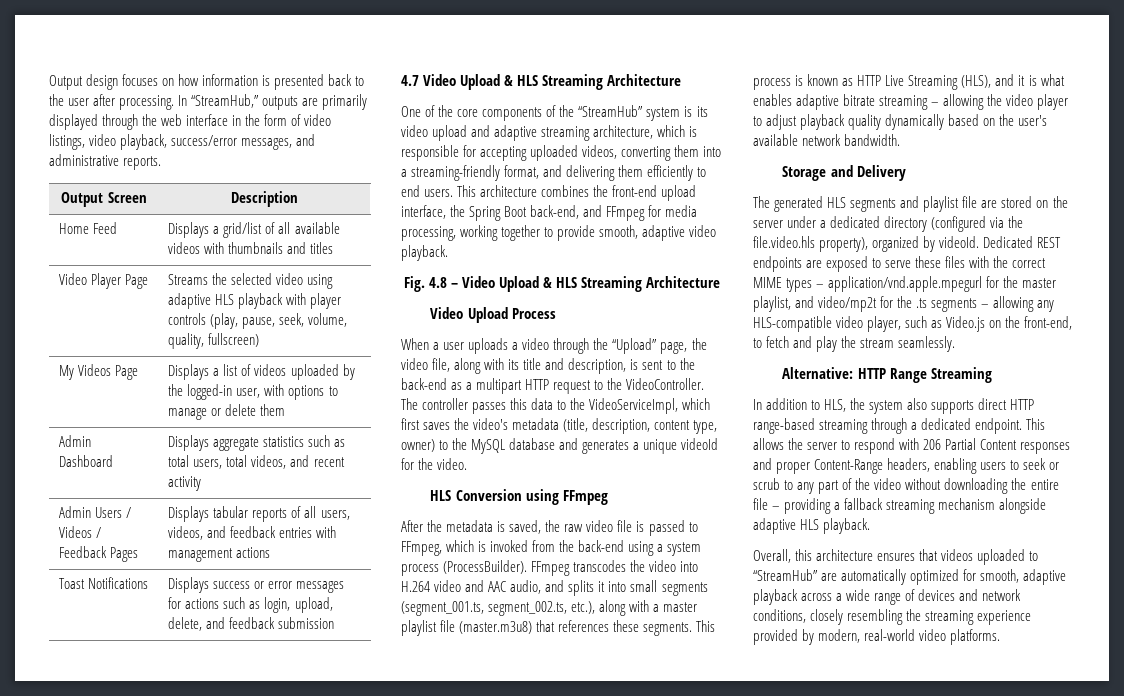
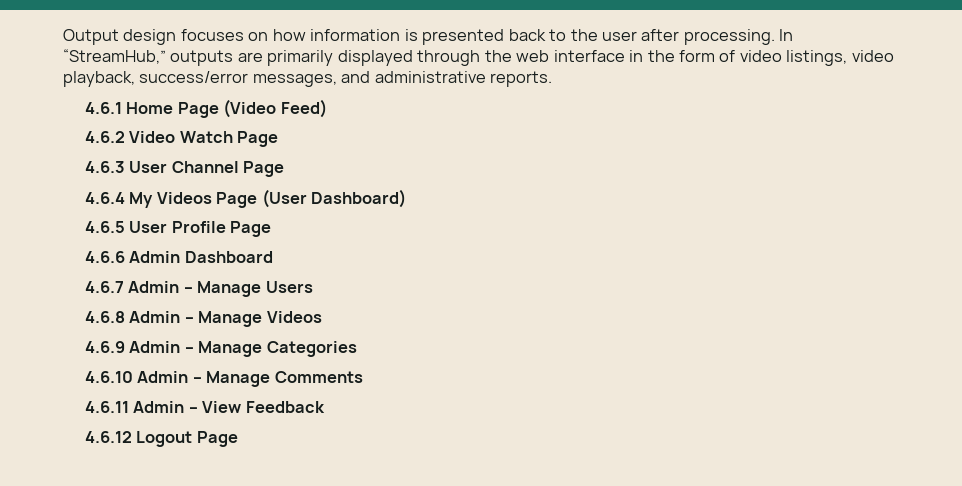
- Output Screen | Description
- Home Feed | Displays a grid/list of all available videos with thumbnails and titles
- Video Player Page | Streams the selected video using adaptive HLS playback with player controls (play, pause, seek, volume, quality, fullscreen)
- My Videos Page | Displays a list of videos uploaded by the logged-in user, with options to manage or delete them
- Admin Dashboard | Displays aggregate statistics such as total users, total videos, and recent activity
- Admin Users / Videos / Feedback Pages | Displays tabular reports of all users, videos, and feedback entries with management actions
- Toast Notifications | Displays success or error messages for actions such as login, upload, delete, and feedback submission
- 4.7 Video Upload & HLS Streaming Architecture
- One of the core components of the “StreamHub” system is its video upload and adaptive streaming architecture, which is responsible for accepting uploaded videos, converting them into a streaming-friendly format, and delivering them efficiently to end users. This architecture combines the front-end upload interface, the Spring Boot back-end, and FFmpeg for media processing, working together to provide smooth, adaptive video playback.
- Fig. 4.8 – Video Upload & HLS Streaming Architecture
- Video Upload Process
- When a user uploads a video through the “Upload” page, the video file, along with its title and description, is sent to the back-end as a multipart HTTP request to the VideoController. The controller passes this data to the VideoServiceImpl, which first saves the video's metadata (title, description, content type, owner) to the MySQL database and generates a unique videoId for the video.
- HLS Conversion using FFmpeg
- After the metadata is saved, the raw video file is passed to FFmpeg, which is invoked from the back-end using a system process (ProcessBuilder). FFmpeg transcodes the video into H.264 video and AAC audio, and splits it into small segments (segment_001.ts, segment_002.ts, etc.), along with a master playlist file (master.m3u8) that references these segments. This process is known as HTTP Live Streaming (HLS), and it is what enables adaptive bitrate streaming – allowing the video player to adjust playback quality dynamically based on the user's available network bandwidth.
- Storage and Delivery
- The generated HLS segments and playlist file are stored on the server under a dedicated directory (configured via the file.video.hls property), organized by videoId. Dedicated REST endpoints are exposed to serve these files with the correct MIME types – application/vnd.apple.mpegurl for the master playlist, and video/mp2t for the .ts segments – allowing any HLS-compatible video player, such as Video.js on the front-end, to fetch and play the stream seamlessly.
- Alternative: HTTP Range Streaming
- In addition to HLS, the system also supports direct HTTP range-based streaming through a dedicated endpoint. This allows the server to respond with 206 Partial Content responses and proper Content-Range headers, enabling users to seek or scrub to any part of the video without downloading the entire file – providing a fallback streaming mechanism alongside adaptive HLS playback.
- Overall, this architecture ensures that videos uploaded to “StreamHub” are automatically optimized for smooth, adaptive playback across a wide range of devices and network conditions, closely resembling the streaming experience provided by modern, real-world video platforms.
+ 4.6.1 Home Page (Video Feed)
+ 4.6.2 Video Watch Page
+ 4.6.3 User Channel Page
+ 4.6.4 My Videos Page (User Dashboard)
+ 4.6.5 User Profile Page
+ 4.6.6 Admin Dashboard
+ 4.6.7 Admin – Manage Users
+ 4.6.8 Admin – Manage Videos
+ 4.6.9 Admin – Manage Categories
+ 4.6.10 Admin – Manage Comments
+ 4.6.11 Admin – View Feedback
+ 4.6.12 Logout Page

